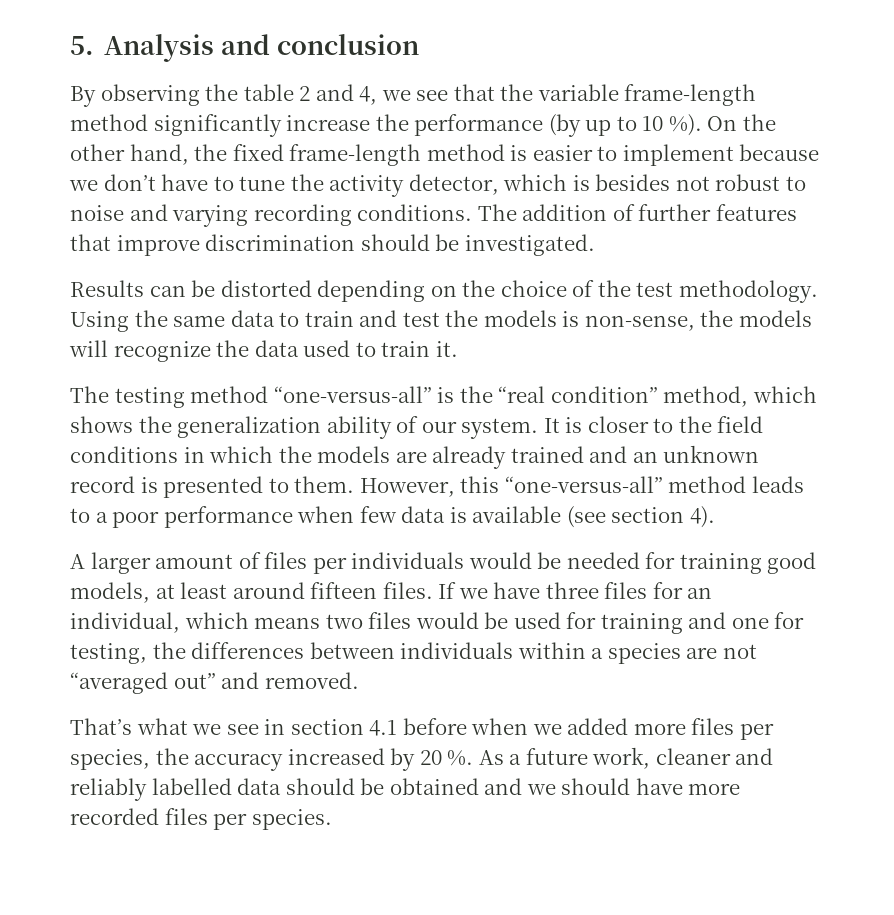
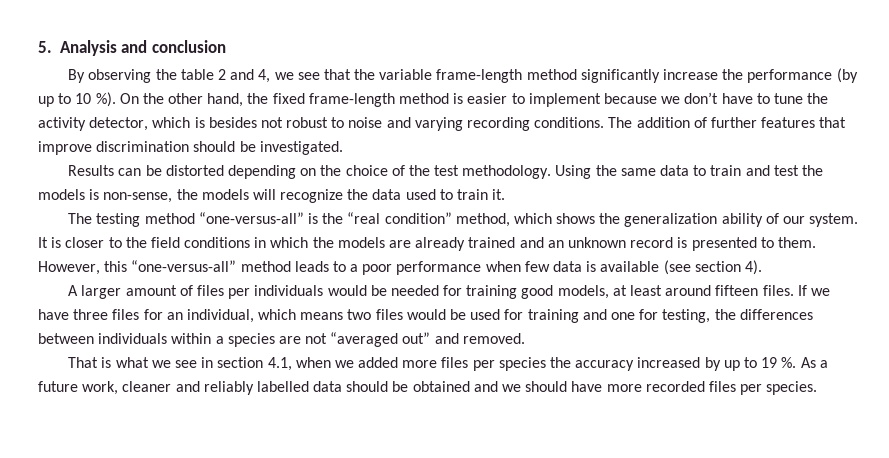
- That’s what we see in section 4.1 before when we added more files per species, the accuracy increased by 20 %.
+ That is what we see in section 4.1, when we added more files per species the accuracy increased by up to 19 %.

